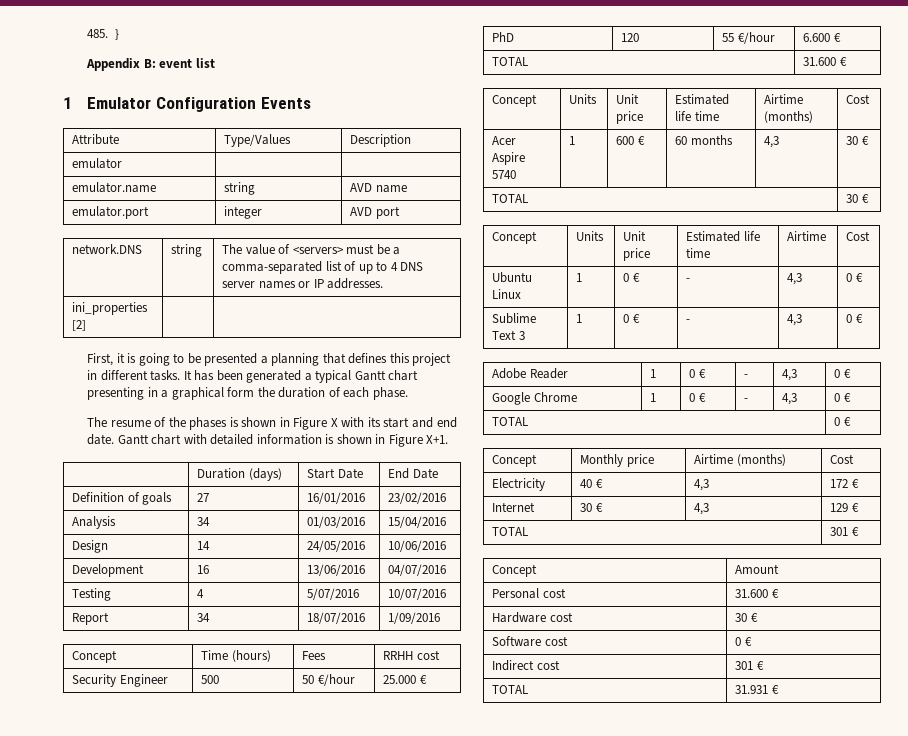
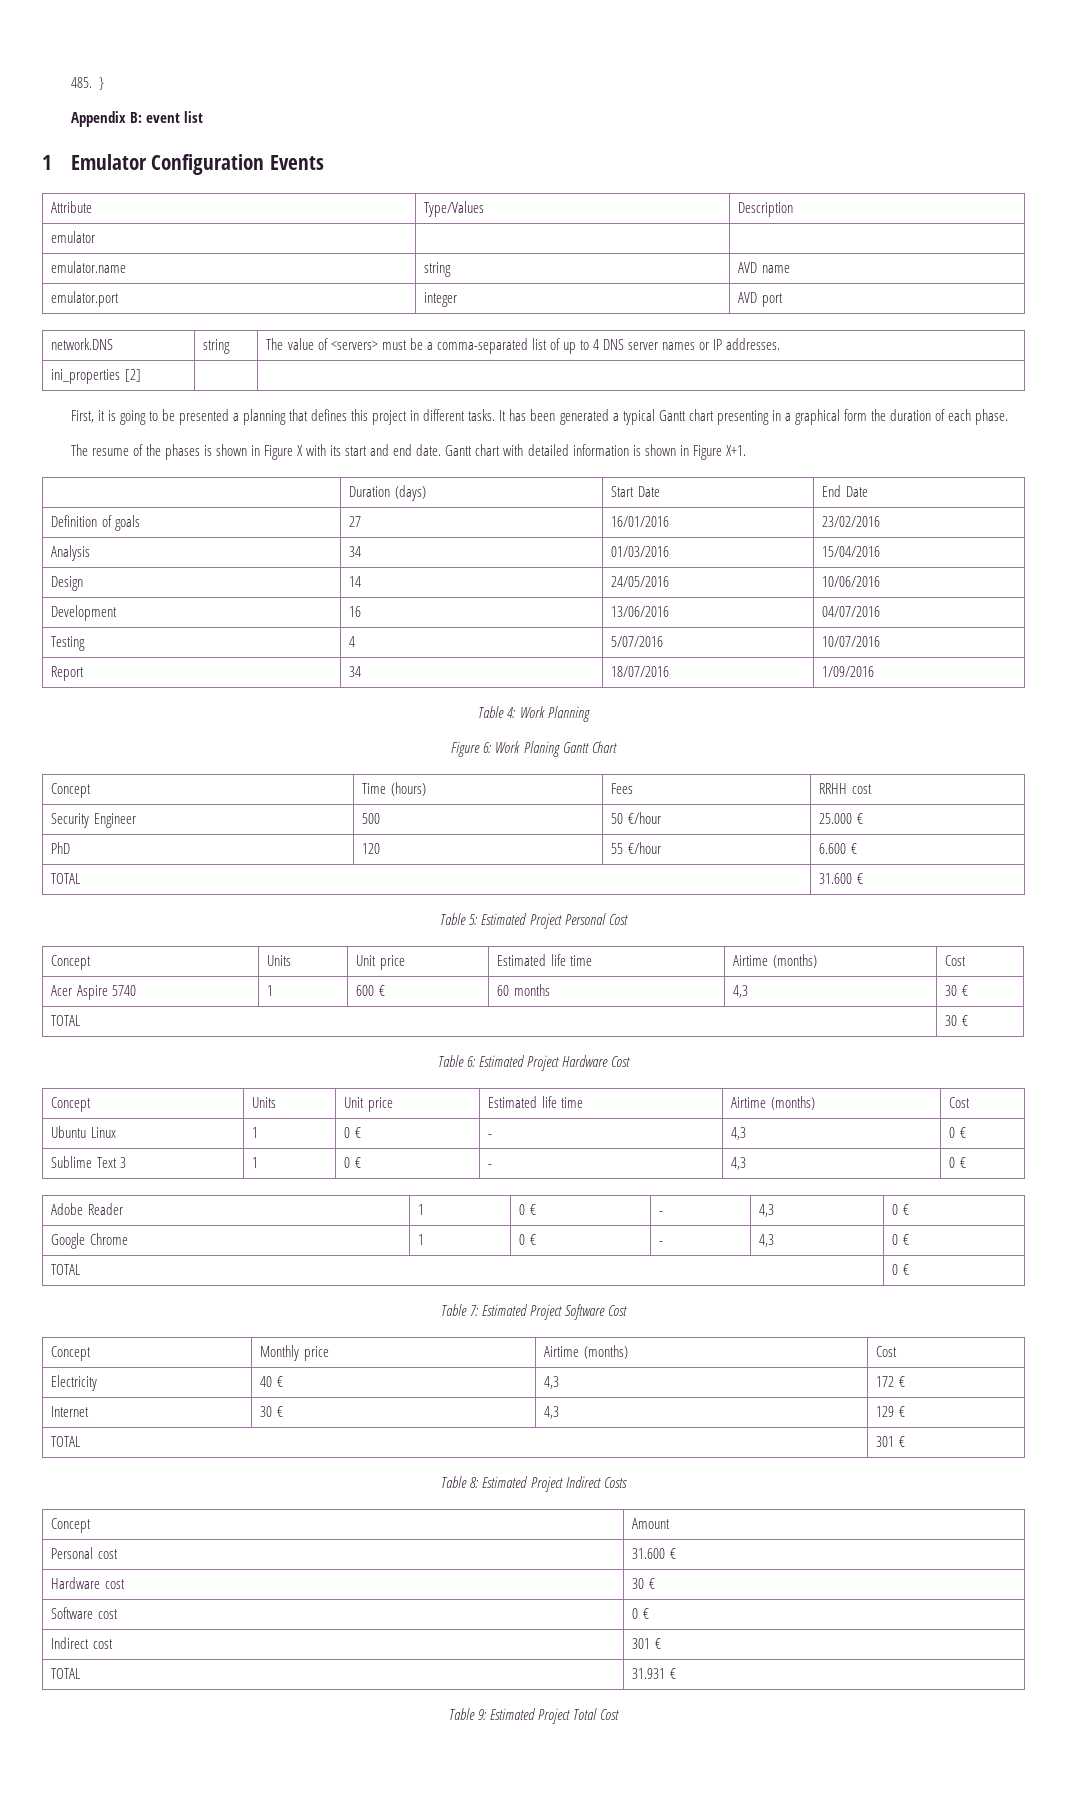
+ Table 4: Work Planning
+ Figure 6: Work Planing Gantt Chart
+ Table 5: Estimated Project Personal Cost
- Concept | Units | Unit price | Estimated life time | Airtime | Cost
+ Table 6: Estimated Project Hardware Cost
+ Concept | Units | Unit price | Estimated life time | Airtime (months) | Cost
+ Table 7: Estimated Project Software Cost
+ Table 8: Estimated Project Indirect Costs
+ Table 9: Estimated Project Total Cost

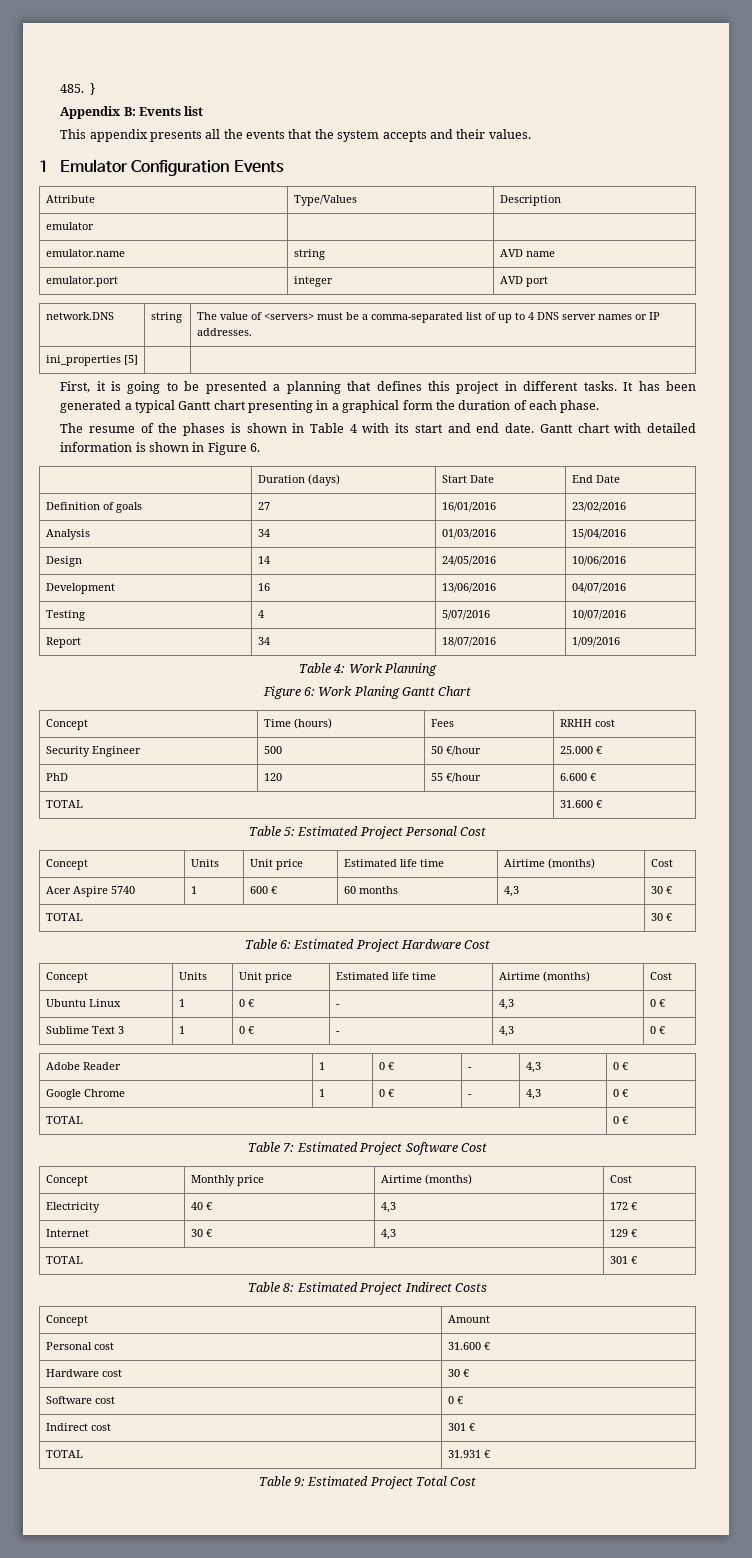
- Appendix B: event list
+ Appendix B: Events list
+ This appendix presents all the events that the system accepts and their values.
- ini_properties [2] | |
+ ini_properties [5] | |
- The resume of the phases is shown in Figure X with its start and end date.
+ The resume of the phases is shown in Table 4 with its start and end date.
- Gantt chart with detailed information is shown in Figure X+1.
+ Gantt chart with detailed information is shown in Figure 6.

